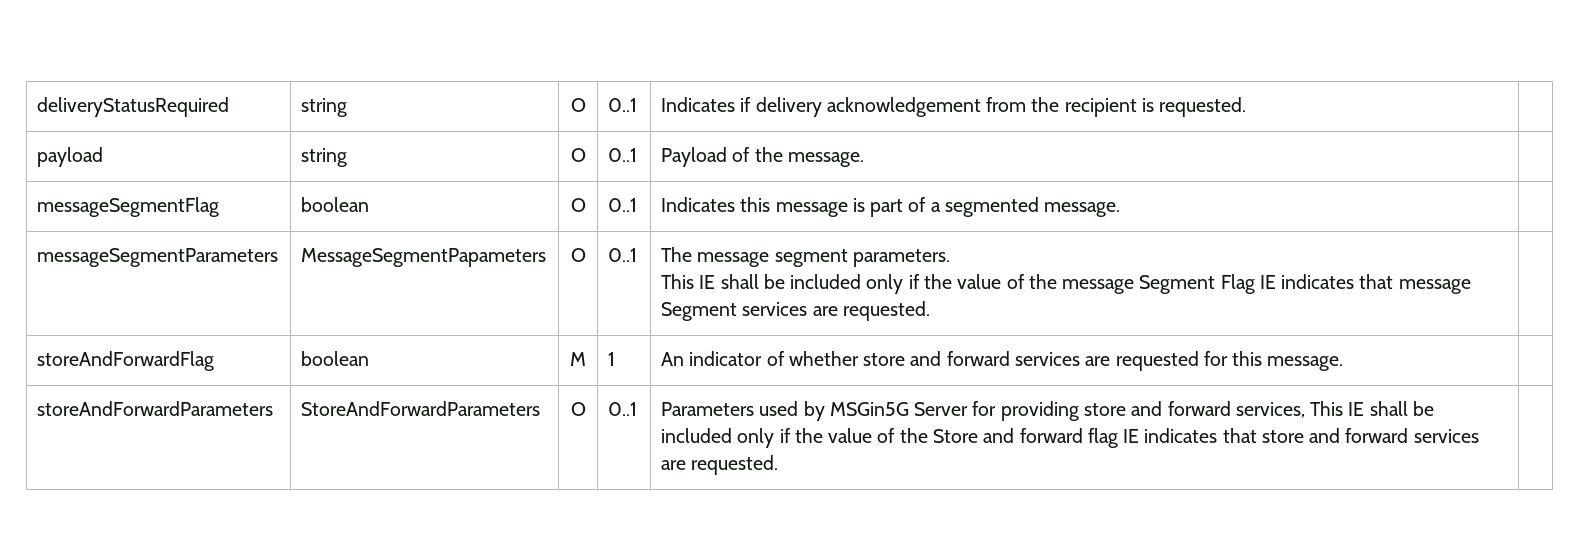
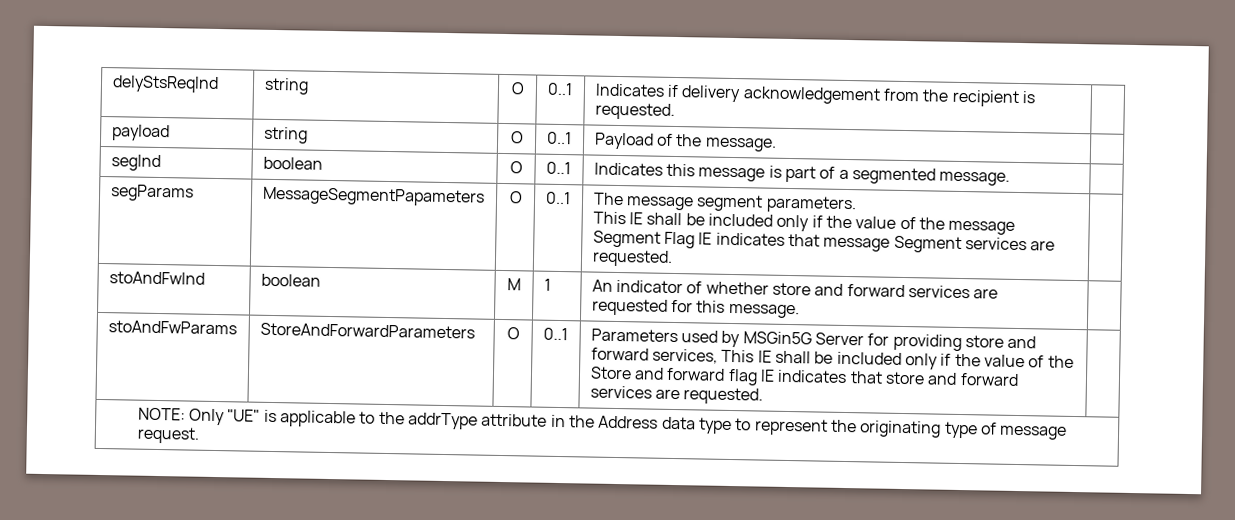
- deliveryStatusRequired | string | O | 0..1 | Indicates if delivery acknowledgement from the recipient is requested. |
+ delyStsReqInd | string | O | 0..1 | Indicates if delivery acknowledgement from the recipient is requested. |
- messageSegmentFlag | boolean | O | 0..1 | Indicates this message is part of a segmented message. |
+ segInd | boolean | O | 0..1 | Indicates this message is part of a segmented message. |
- messageSegmentParameters | MessageSegmentPapameters | O | 0..1 | The message segment parameters.
+ segParams | MessageSegmentPapameters | O | 0..1 | The message segment parameters.
- storeAndForwardFlag | boolean | M | 1 | An indicator of whether store and forward services are requested for this message. |
+ stoAndFwInd | boolean | M | 1 | An indicator of whether store and forward services are requested for this message. |
- storeAndForwardParameters | StoreAndForwardParameters | O | 0..1 | Parameters used by MSGin5G Server for providing store and forward services, This IE shall be included only if the value of the Store and forward flag IE indicates that store and forward services are requested. |
+ stoAndFwParams | StoreAndForwardParameters | O | 0..1 | Parameters used by MSGin5G Server for providing store and forward services, This IE shall be included only if the value of the Store and forward flag IE indicates that store and forward services are requested. |
+ NOTE: Only "UE" is applicable to the addrType attribute in the Address data type to represent the originating type of message request.

